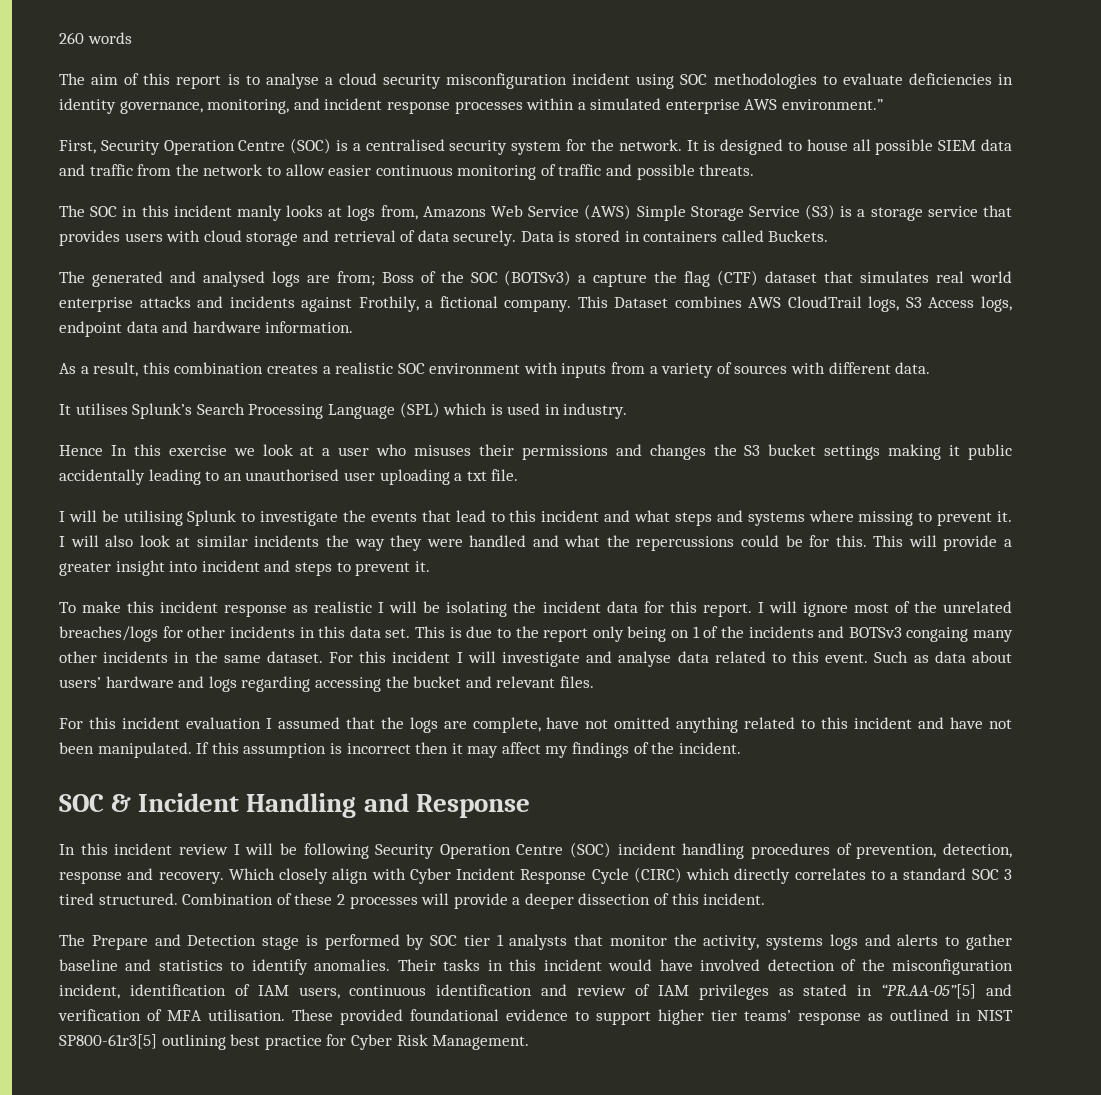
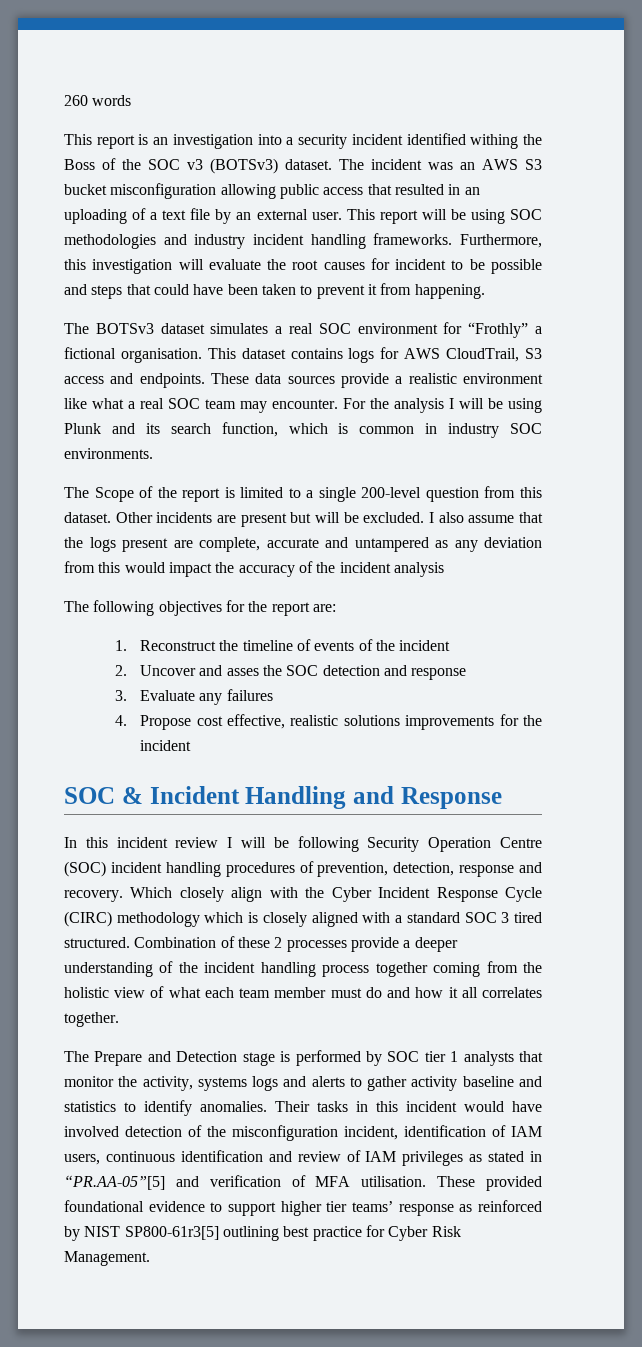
- The aim of this report is to analyse a cloud security misconfiguration incident using SOC methodologies to evaluate deficiencies in identity governance, monitoring, and incident response processes within a simulated enterprise AWS environment.”
- First, Security Operation Centre (SOC) is a centralised security system for the network. It is designed to house all possible SIEM data and traffic from the network to allow easier continuous monitoring of traffic and possible threats.
- The SOC in this incident manly looks at logs from, Amazons Web Service (AWS) Simple Storage Service (S3) is a storage service that provides users with cloud storage and retrieval of data securely. Data is stored in containers called Buckets.
- The generated and analysed logs are from; Boss of the SOC (BOTSv3) a capture the flag (CTF) dataset that simulates real world enterprise attacks and incidents against Frothily, a fictional company. This Dataset combines AWS CloudTrail logs, S3 Access logs, endpoint data and hardware information.
- As a result, this combination creates a realistic SOC environment with inputs from a variety of sources with different data.
- It utilises Splunk’s Search Processing Language (SPL) which is used in industry.
- Hence In this exercise we look at a user who misuses their permissions and changes the S3 bucket settings making it public accidentally leading to an unauthorised user uploading a txt file.
- I will be utilising Splunk to investigate the events that lead to this incident and what steps and systems where missing to prevent it. I will also look at similar incidents the way they were handled and what the repercussions could be for this. This will provide a greater insight into incident and steps to prevent it.
- To make this incident response as realistic I will be isolating the incident data for this report. I will ignore most of the unrelated breaches/logs for other incidents in this data set. This is due to the report only being on 1 of the incidents and BOTSv3 congaing many other incidents in the same dataset. For this incident I will investigate and analyse data related to this event. Such as data about users’ hardware and logs regarding accessing the bucket and relevant files.
- For this incident evaluation I assumed that the logs are complete, have not omitted anything related to this incident and have not been manipulated. If this assumption is incorrect then it may affect my findings of the incident.
+ This report is an investigation into a security incident identified withing the Boss of the SOC v3 (BOTSv3) dataset. The incident was an AWS S3 bucket misconfiguration allowing public access that resulted in an uploading of a text file by an external user. This report will be using SOC methodologies and industry incident handling frameworks. Furthermore, this investigation will evaluate the root causes for incident to be possible and steps that could have been taken to prevent it from happening.
+ The BOTSv3 dataset simulates a real SOC environment for “Frothly” a fictional organisation. This dataset contains logs for AWS CloudTrail, S3 access and endpoints. These data sources provide a realistic environment like what a real SOC team may encounter. For the analysis I will be using Plunk and its search function, which is common in industry SOC environments.
+ The Scope of the report is limited to a single 200-level question from this dataset. Other incidents are present but will be excluded. I also assume that the logs present are complete, accurate and untampered as any deviation from this would impact the accuracy of the incident analysis
+ The following objectives for the report are:
+ 1. Reconstruct the timeline of events of the incident
+ 2. Uncover and asses the SOC detection and response
+ 3. Evaluate any failures
+ 4. Propose cost effective, realistic solutions improvements for the incident
- Which closely align with Cyber Incident Response Cycle (CIRC) which directly correlates to a standard SOC 3 tired structured.
+ Which closely align with the Cyber Incident Response Cycle (CIRC) methodology which is closely aligned with a standard SOC 3 tired structured.
- Combination of these 2 processes will provide a deeper dissection of this incident.
+ Combination of these 2 processes provide a deeper understanding of the incident handling process together coming from the holistic view of what each team member must do and how it all correlates together.
- The Prepare and Detection stage is performed by SOC tier 1 analysts that monitor the activity, systems logs and alerts to gather baseline and statistics to identify anomalies.
+ The Prepare and Detection stage is performed by SOC tier 1 analysts that monitor the activity, systems logs and alerts to gather activity baseline and statistics to identify anomalies.
- These provided foundational evidence to support higher tier teams’ response as outlined in NIST SP800-61r3[5] outlining best practice for Cyber Risk Management.
+ These provided foundational evidence to support higher tier teams’ response as reinforced by NIST SP800-61r3[5] outlining best practice for Cyber Risk Management.

